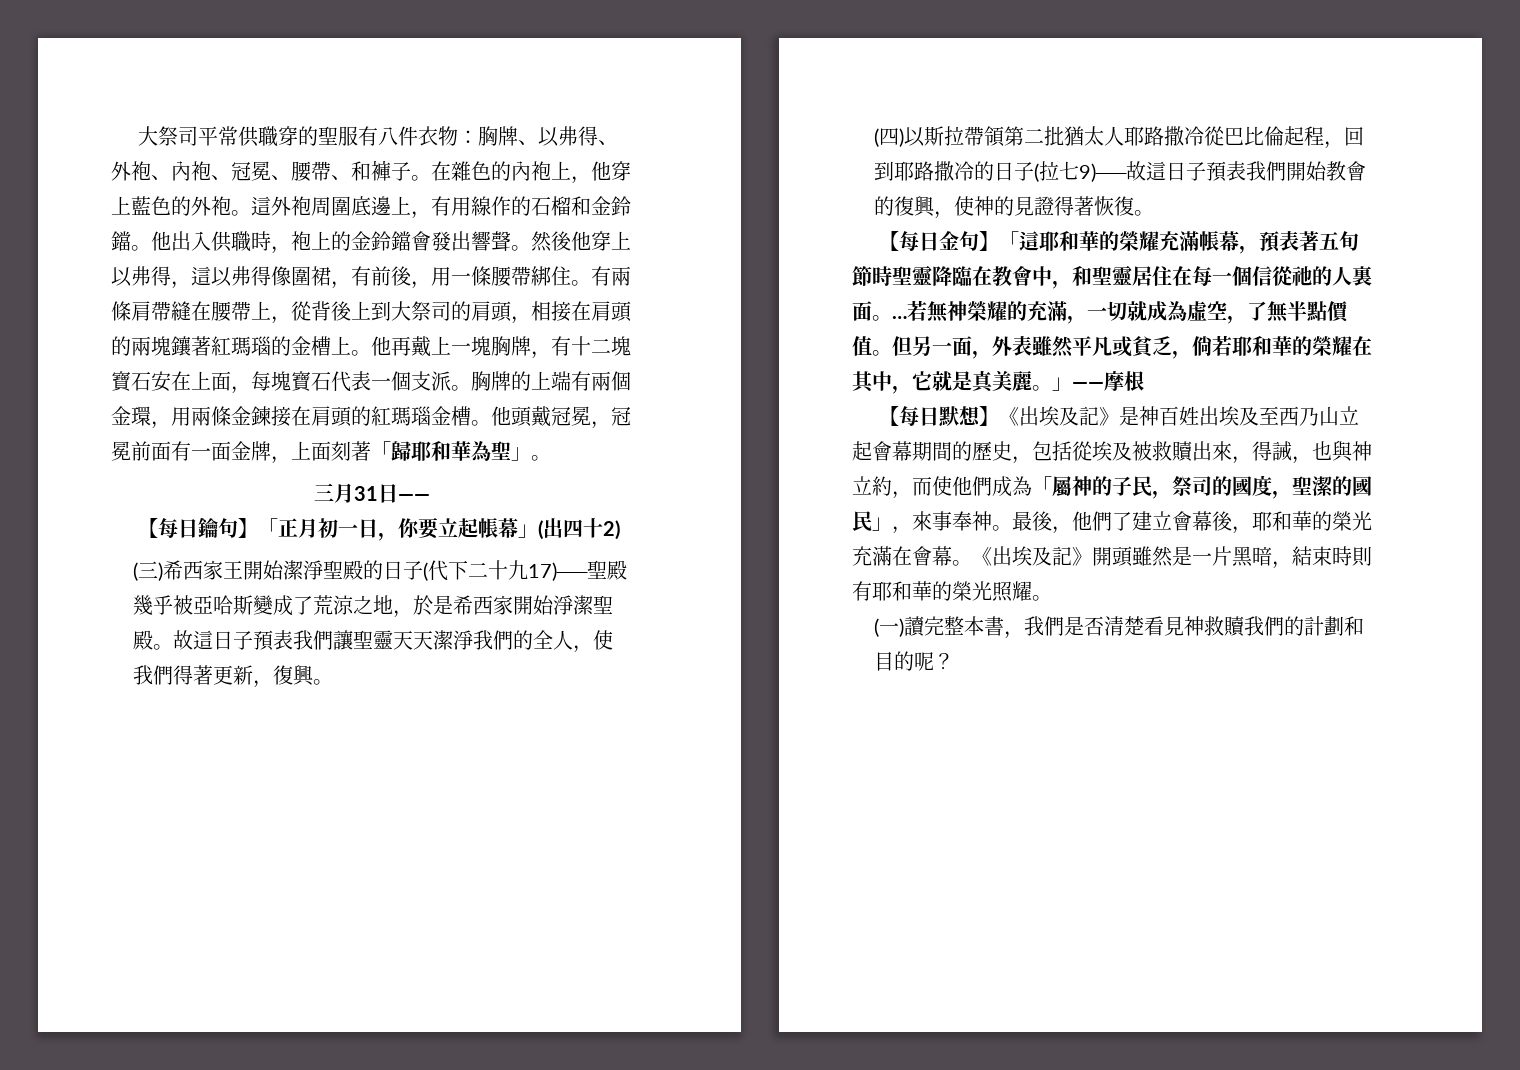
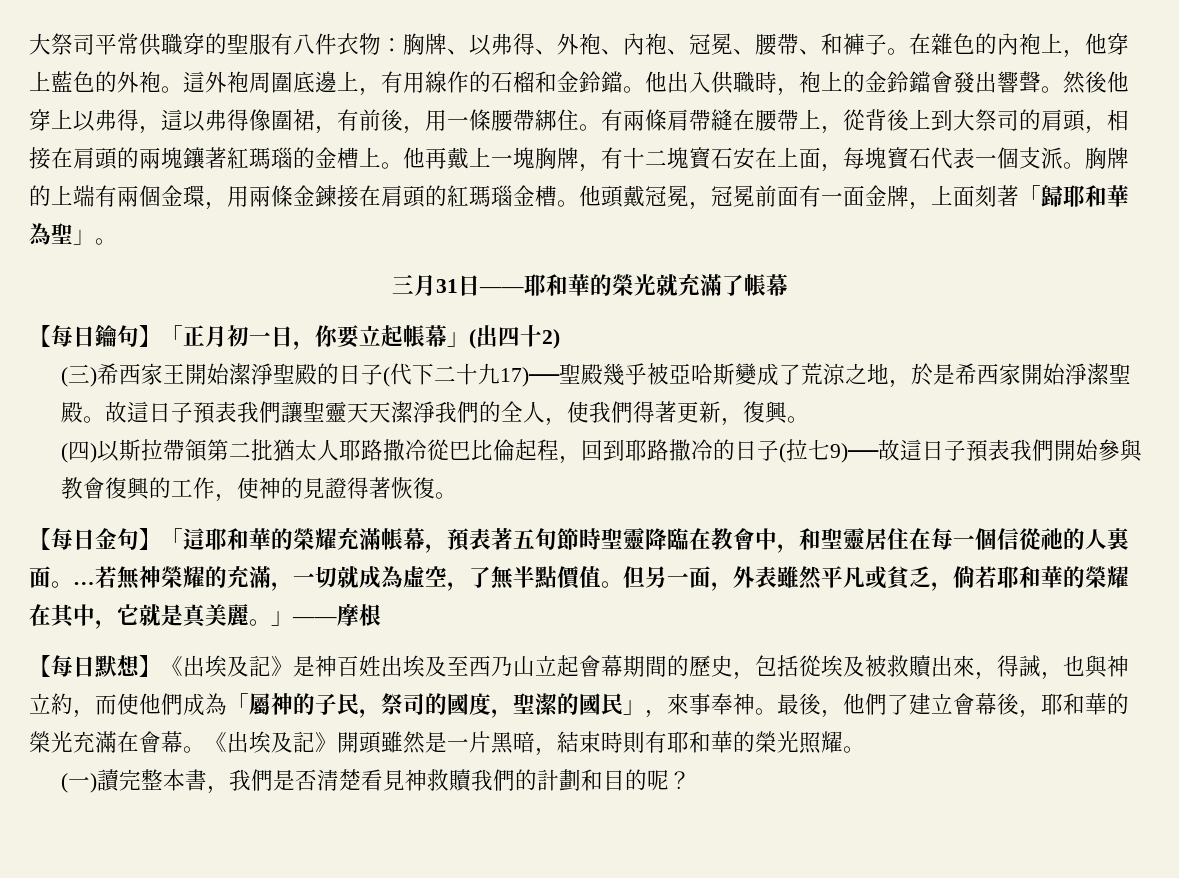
- 三月31日——
+ 三月31日——耶和華的榮光就充滿了帳幕
- (四)以斯拉帶領第二批猶太人耶路撒冷從巴比倫起程，回到耶路撒冷的日子(拉七9)──故這日子預表我們開始教會的復興，使神的見證得著恢復。
+ (四)以斯拉帶領第二批猶太人耶路撒冷從巴比倫起程，回到耶路撒冷的日子(拉七9)──故這日子預表我們開始參與教會復興的工作，使神的見證得著恢復。

